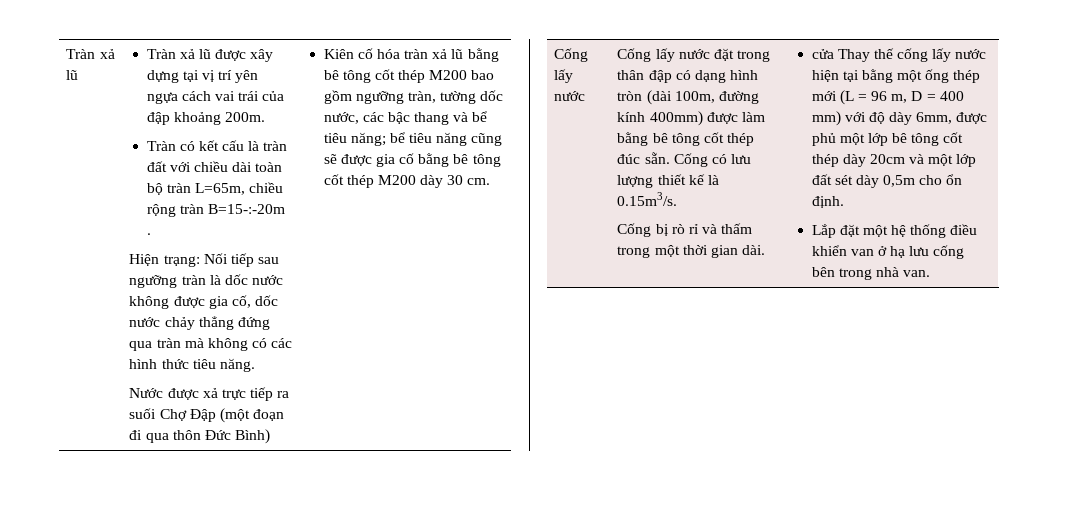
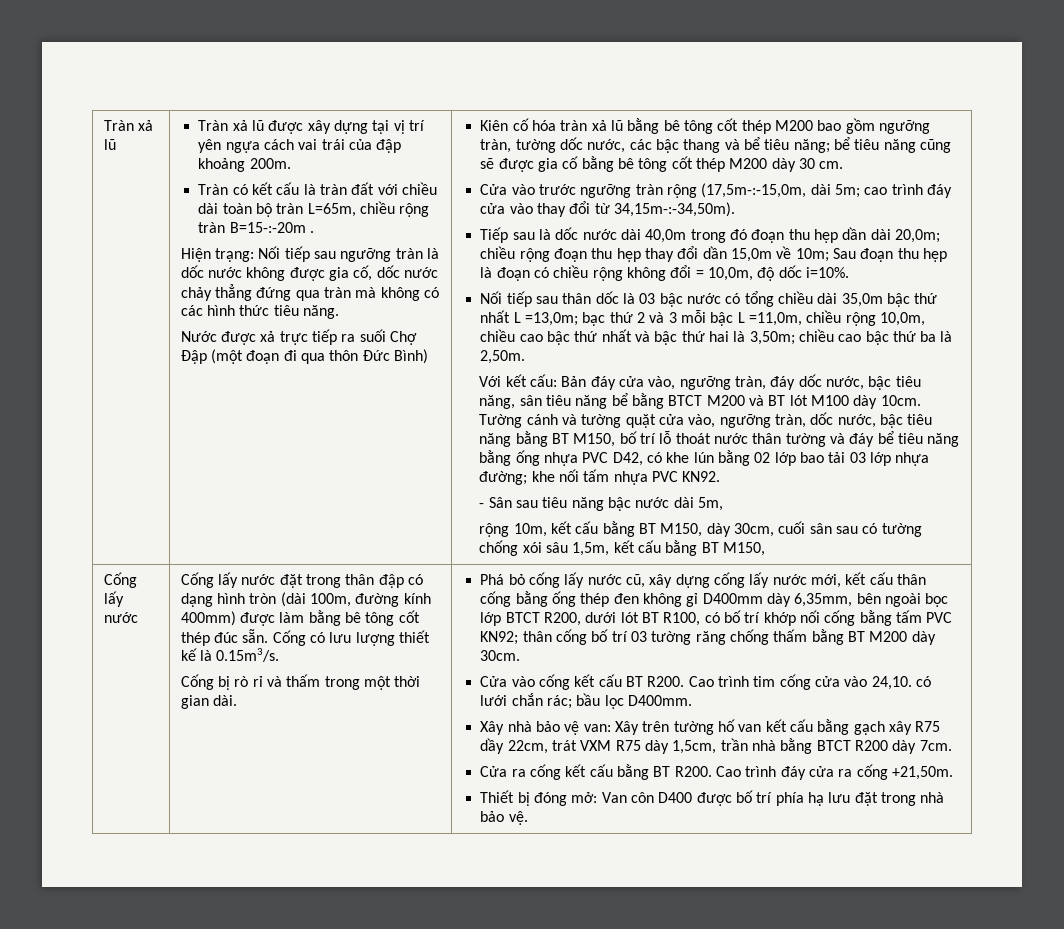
+ Cửa vào trước ngưỡng tràn rộng (17,5m-:-15,0m, dài 5m; cao trình đáy cửa vào thay đổi từ 34,15m-:-34,50m).
+ Tiếp sau là dốc nước dài 40,0m trong đó đoạn thu hẹp dần dài 20,0m; chiều rộng đoạn thu hẹp thay đổi dần 15,0m về 10m; Sau đoạn thu hẹp là đoạn có chiều rộng không đổi = 10,0m, độ dốc i=10%.
+ Nối tiếp sau thân dốc là 03 bậc nước có tổng chiều dài 35,0m bậc thứ nhất L =13,0m; bạc thứ 2 và 3 mỗi bậc L =11,0m, chiều rộng 10,0m, chiều cao bậc thứ nhất và bậc thứ hai là 3,50m; chiều cao bậc thứ ba là 2,50m.
+ Với kết cấu: Bản đáy cửa vào, ngưỡng tràn, đáy dốc nước, bậc tiêu năng, sân tiêu năng bể bằng BTCT M200 và BT lót M100 dày 10cm. Tường cánh và tường quặt cửa vào, ngưỡng tràn, dốc nước, bậc tiêu năng bằng BT M150, bố trí lỗ thoát nước thân tường và đáy bể tiêu năng bằng ống nhựa PVC D42, có khe lún bằng 02 lớp bao tải 03 lớp nhựa đường; khe nối tấm nhựa PVC KN92.
+ - Sân sau tiêu năng bậc nước dài 5m,
+ rộng 10m, kết cấu bằng BT M150, dày 30cm, cuối sân sau có tường chống xói sâu 1,5m, kết cấu bằng BT M150,
- cửa Thay thế cống lấy nước hiện tại bằng một ống thép mới (L = 96 m, D = 400 mm) với độ dày 6mm, được phủ một lớp bê tông cốt thép dày 20cm và một lớp đất sét dày 0,5m cho ổn định.
- Lắp đặt một hệ thống điều khiển van ở hạ lưu cống bên trong nhà van.
+ Phá bỏ cống lấy nước cũ, xây dựng cống lấy nước mới, kết cấu thân cống bằng ống thép đen không gỉ D400mm dày 6,35mm, bên ngoài bọc lớp BTCT R200, dưới lót BT R100, có bố trí khớp nối cống bằng tấm PVC KN92; thân cống bố trí 03 tường răng chống thấm bằng BT M200 dày 30cm.
+ Cửa vào cống kết cấu BT R200. Cao trình tim cống cửa vào 24,10. có lưới chắn rác; bầu lọc D400mm.
+ Xây nhà bảo vệ van: Xây trên tường hố van kết cấu bằng gạch xây R75 dầy 22cm, trát VXM R75 dày 1,5cm, trần nhà bằng BTCT R200 dày 7cm.
+ Cửa ra cống kết cấu bằng BT R200. Cao trình đáy cửa ra cống +21,50m.
+ Thiết bị đóng mở: Van côn D400 được bố trí phía hạ lưu đặt trong nhà bảo vệ.

